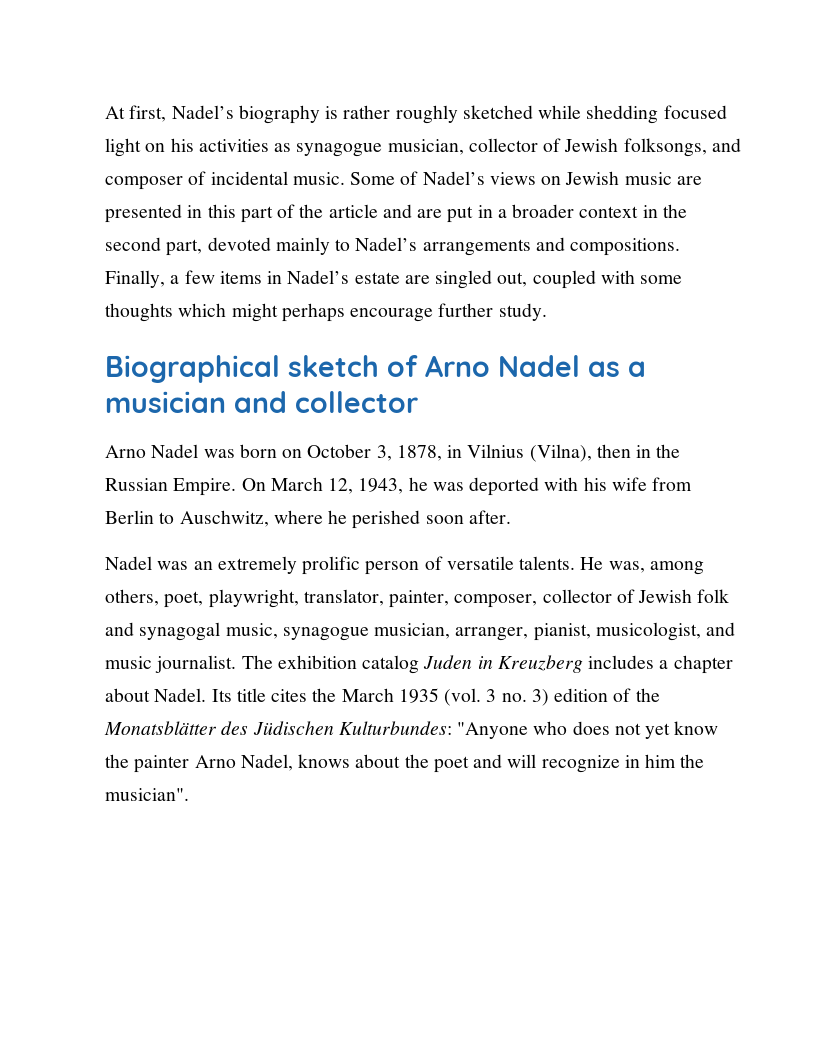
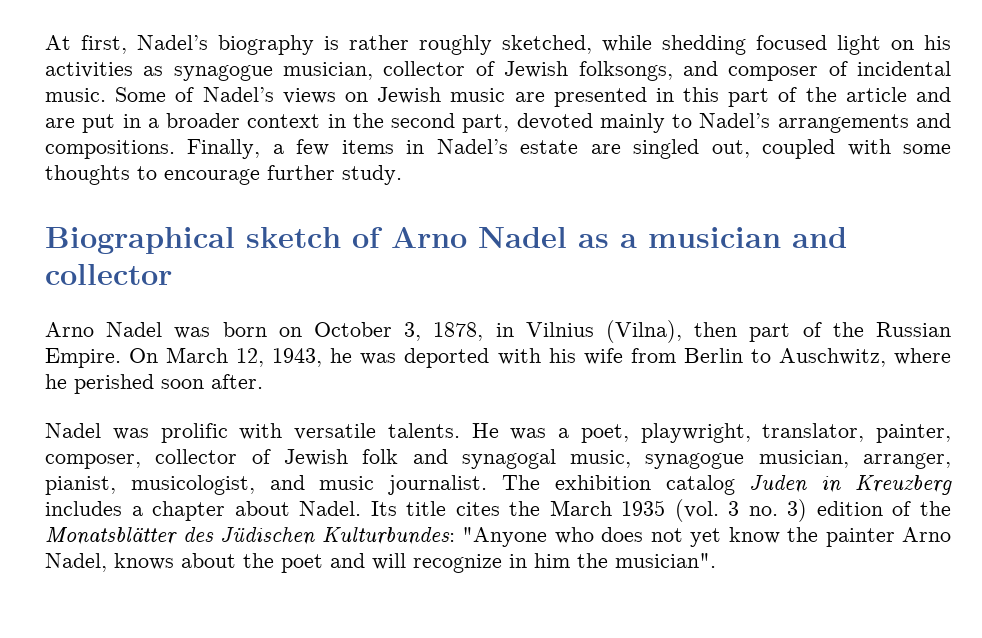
- At first, Nadel’s biography is rather roughly sketched while shedding focused light on his activities as synagogue musician, collector of Jewish folksongs, and composer of incidental music.
+ At first, Nadel’s biography is rather roughly sketched, while shedding focused light on his activities as synagogue musician, collector of Jewish folksongs, and composer of incidental music.
- Finally, a few items in Nadel’s estate are singled out, coupled with some thoughts which might perhaps encourage further study.
+ Finally, a few items in Nadel’s estate are singled out, coupled with some thoughts to encourage further study.
- Arno Nadel was born on October 3, 1878, in Vilnius (Vilna), then in the Russian Empire.
+ Arno Nadel was born on October 3, 1878, in Vilnius (Vilna), then part of the Russian Empire.
- Nadel was an extremely prolific person of versatile talents. He was, among others, poet, playwright, translator, painter, composer, collector of Jewish folk and synagogal music, synagogue musician, arranger, pianist, musicologist, and music journalist.
+ Nadel was prolific with versatile talents. He was a poet, playwright, translator, painter, composer, collector of Jewish folk and synagogal music, synagogue musician, arranger, pianist, musicologist, and music journalist.

